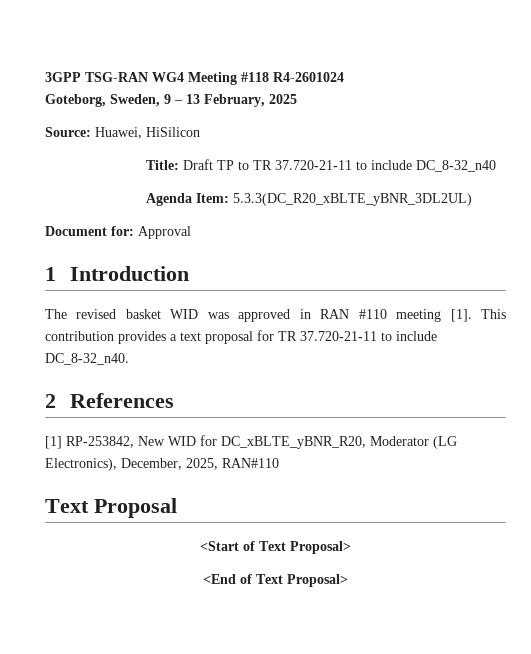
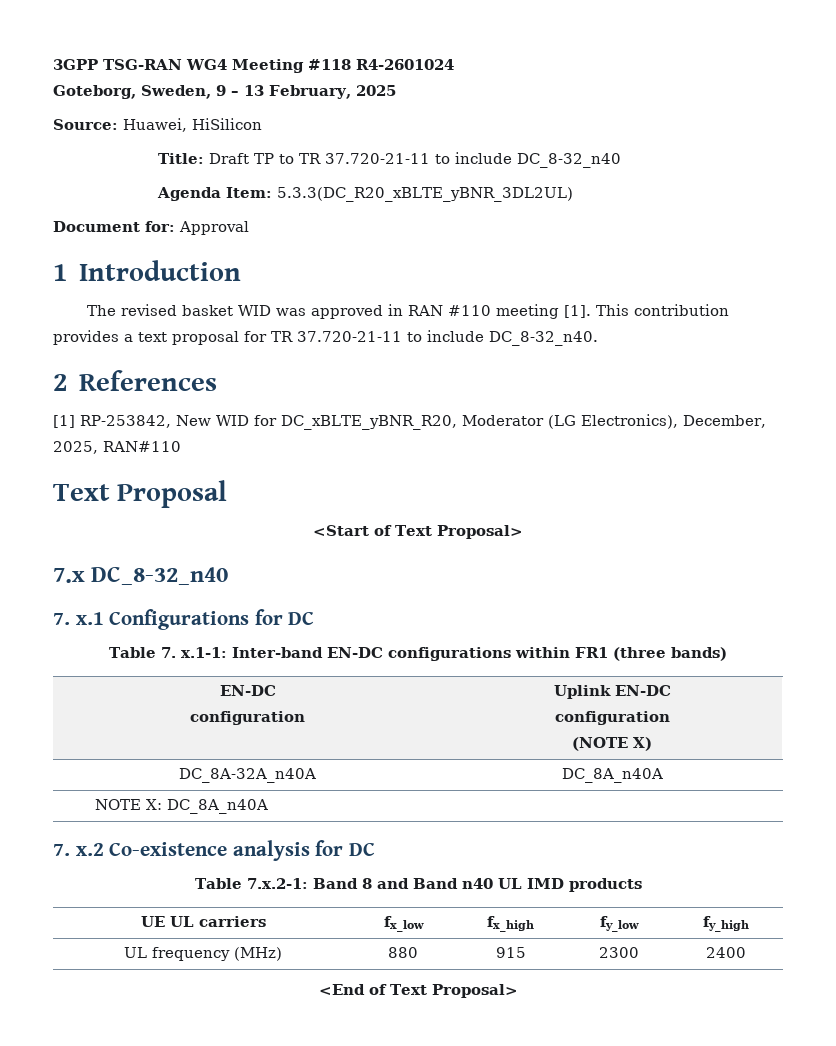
+ 7.x DC_8-32_n40
+ 7. x.1 Configurations for DC
+ Table 7. x.1-1: Inter-band EN-DC configurations within FR1 (three bands)
+ EN-DC
+ configuration | Uplink EN-DC
+ configuration
+ (NOTE X)
+ DC_8A-32A_n40A | DC_8A_n40A
+ NOTE X: DC_8A_n40A
+ 7. x.2 Co-existence analysis for DC
+ Table 7.x.2-1: Band 8 and Band n40 UL IMD products
+ UE UL carriers | fx_low | fx_high | fy_low | fy_high
+ UL frequency (MHz) | 880 | 915 | 2300 | 2400

